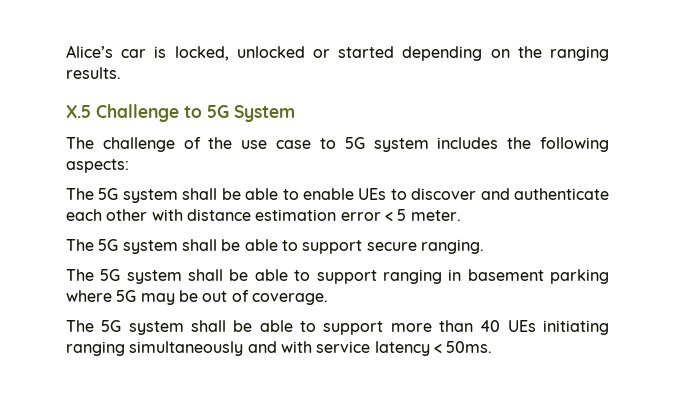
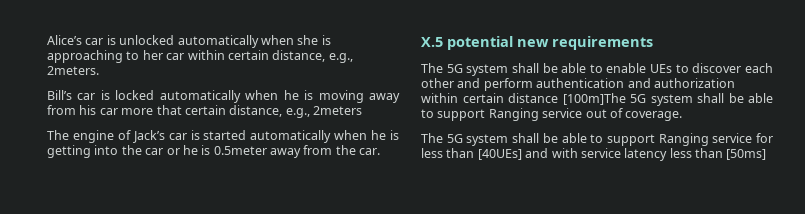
- Alice’s car is locked, unlocked or started depending on the ranging results.
- X.5 Challenge to 5G System
- The challenge of the use case to 5G system includes the following aspects:
+ Alice’s car is unlocked automatically when she is approaching to her car within certain distance, e.g., 2meters.
+ Bill’s car is locked automatically when he is moving away from his car more that certain distance, e.g., 2meters
+ The engine of Jack’s car is started automatically when he is getting into the car or he is 0.5meter away from the car.
+ X.5 potential new requirements
- The 5G system shall be able to enable UEs to discover and authenticate each other with distance estimation error < 5 meter.
- The 5G system shall be able to support secure ranging.
- The 5G system shall be able to support ranging in basement parking where 5G may be out of coverage.
+ The 5G system shall be able to enable UEs to discover each other and perform authentication and authorization within certain distance [100m]The 5G system shall be able to support Ranging service out of coverage.
- The 5G system shall be able to support more than 40 UEs initiating ranging simultaneously and with service latency < 50ms.
+ The 5G system shall be able to support Ranging service for less than [40UEs] and with service latency less than [50ms]

